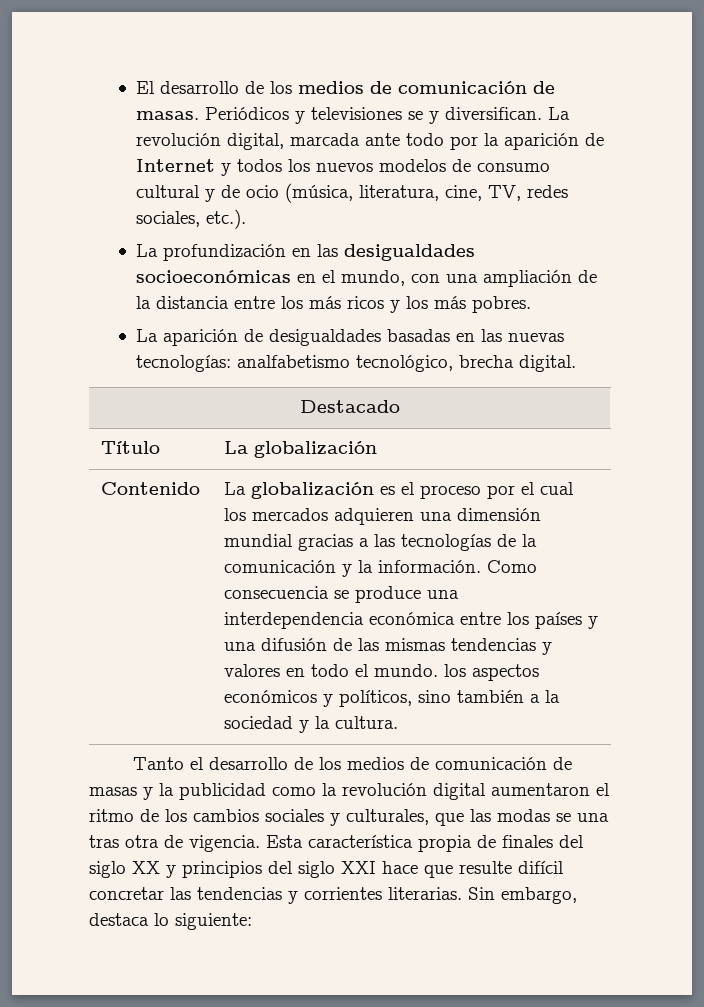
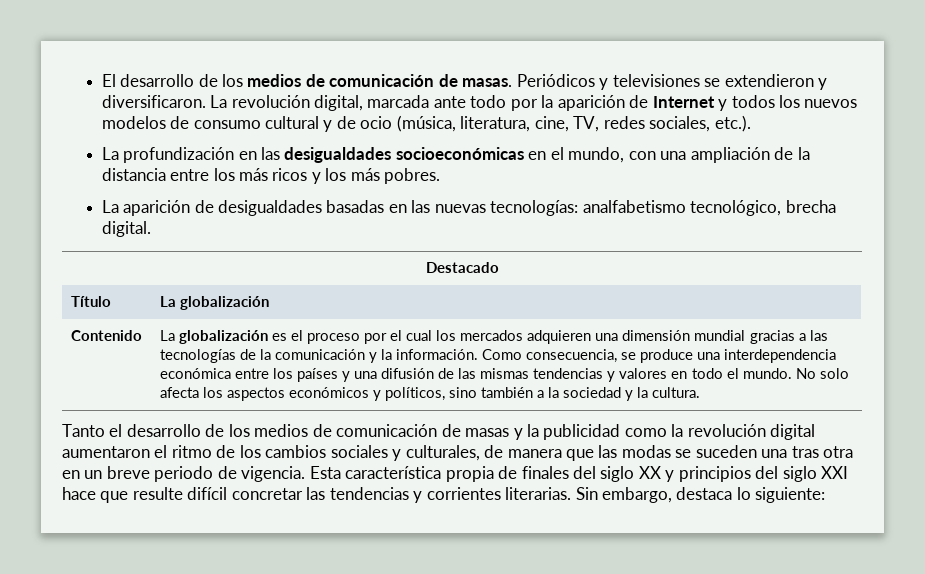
- Periódicos y televisiones se y diversifican.
+ Periódicos y televisiones se extendieron y diversificaron.
- Como consecuencia se produce una interdependencia económica entre los países y una difusión de las mismas tendencias y valores en todo el mundo. los aspectos económicos y políticos, sino también a la sociedad y la cultura.
+ Como consecuencia, se produce una interdependencia económica entre los países y una difusión de las mismas tendencias y valores en todo el mundo. No solo afecta los aspectos económicos y políticos, sino también a la sociedad y la cultura.
- Tanto el desarrollo de los medios de comunicación de masas y la publicidad como la revolución digital aumentaron el ritmo de los cambios sociales y culturales, que las modas se una tras otra de vigencia.
+ Tanto el desarrollo de los medios de comunicación de masas y la publicidad como la revolución digital aumentaron el ritmo de los cambios sociales y culturales, de manera que las modas se suceden una tras otra en un breve periodo de vigencia.

